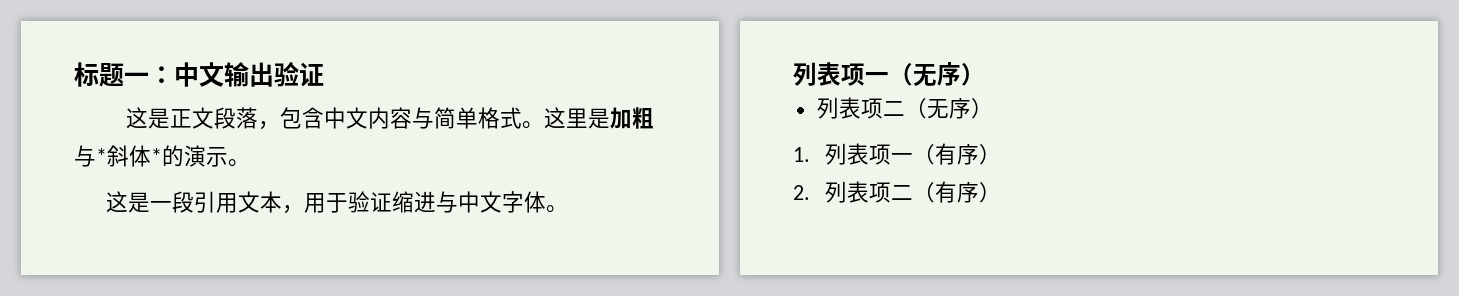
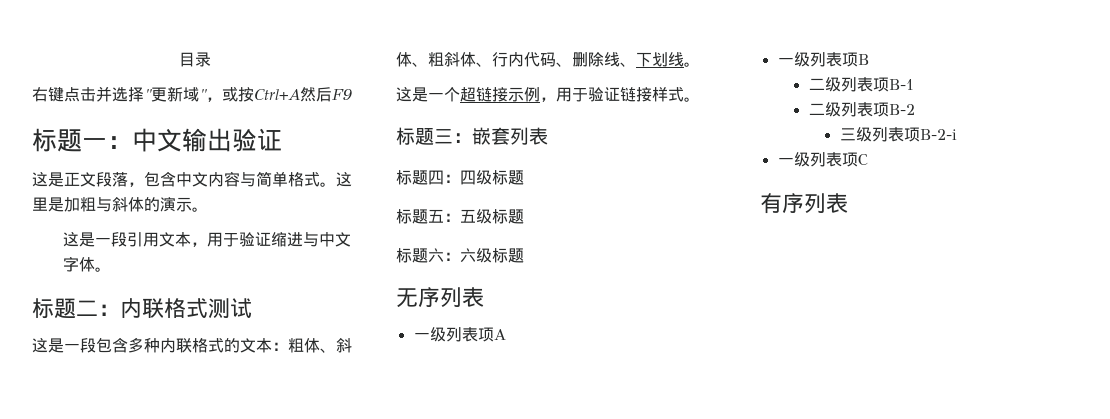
+ 目录
+ 右键点击并选择"更新域"，或按Ctrl+A然后F9
- 这里是加粗与*斜体*的演示。
+ 这里是加粗与斜体的演示。
- 列表项一（无序）
- 列表项二（无序）
- 1.列表项一（有序）
- 2.列表项二（有序）
+ 标题二：内联格式测试
+ 这是一段包含多种内联格式的文本：粗体、斜体、粗斜体、行内代码、删除线、下划线。
+ 这是一个超链接示例，用于验证链接样式。
+ 标题三：嵌套列表
+ 标题四：四级标题
+ 标题五：五级标题
+ 标题六：六级标题
+ 无序列表
+ 一级列表项A
+ 一级列表项B
+ 二级列表项B-1
+ 二级列表项B-2
+ 三级列表项B-2-i
+ 一级列表项C
+ 有序列表

